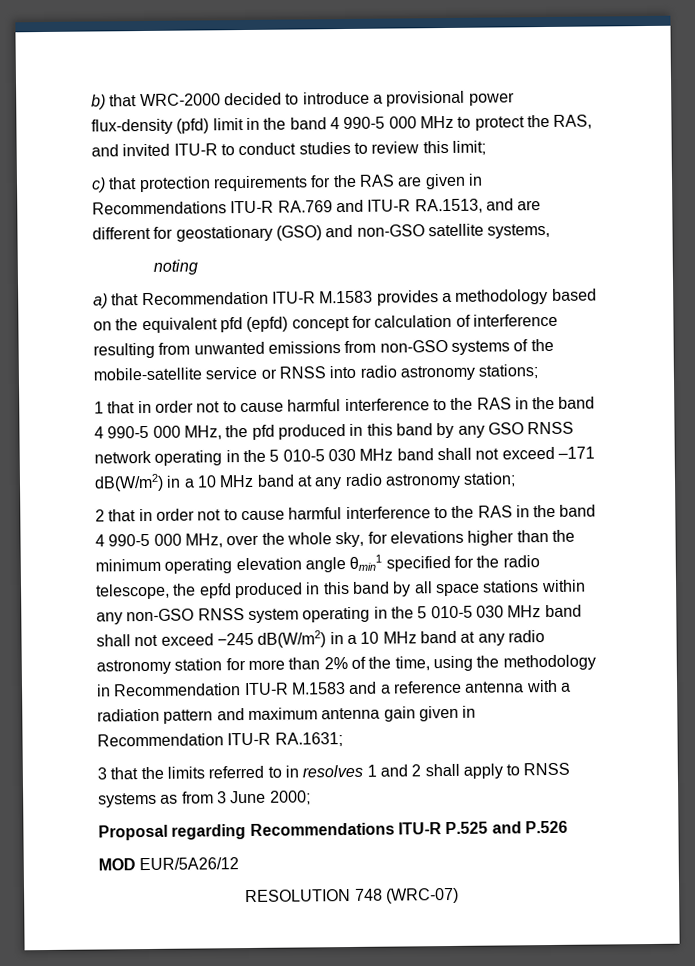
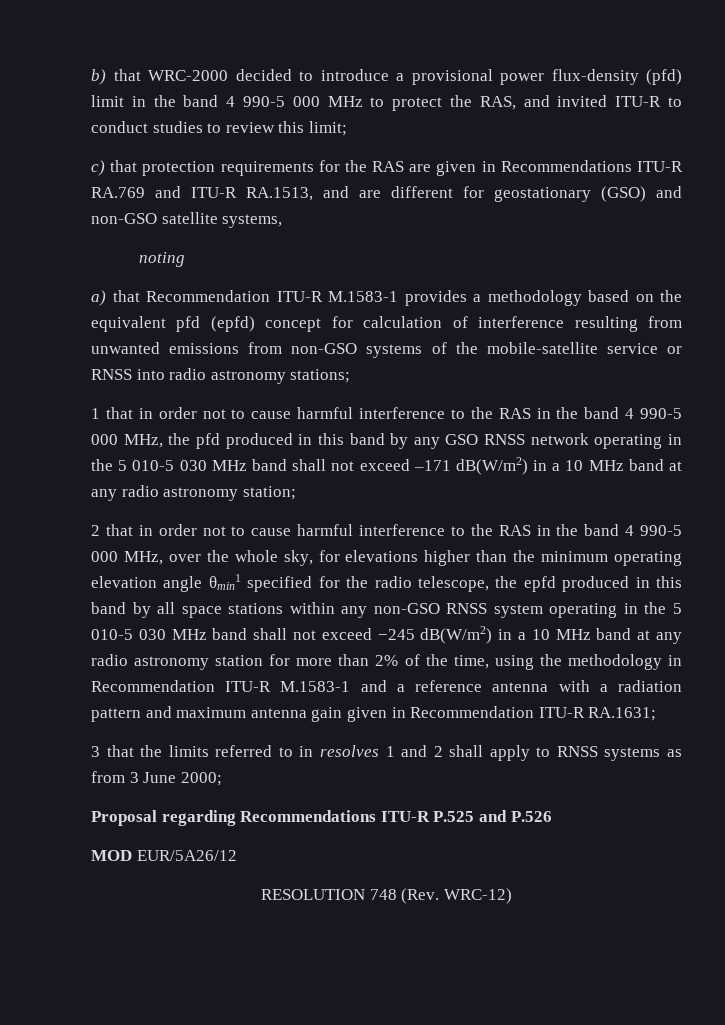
- a) that Recommendation ITU-R M.1583 provides a methodology based on the equivalent pfd (epfd) concept for calculation of interference resulting from unwanted emissions from non-GSO systems of the mobile-satellite service or RNSS into radio astronomy stations;
+ a) that Recommendation ITU-R M.1583-1 provides a methodology based on the equivalent pfd (epfd) concept for calculation of interference resulting from unwanted emissions from non-GSO systems of the mobile-satellite service or RNSS into radio astronomy stations;
- 2 that in order not to cause harmful interference to the RAS in the band 4 990-5 000 MHz, over the whole sky, for elevations higher than the minimum operating elevation angle θmin1 specified for the radio telescope, the epfd produced in this band by all space stations within any non-GSO RNSS system operating in the 5 010-5 030 MHz band shall not exceed −245 dB(W/m2) in a 10 MHz band at any radio astronomy station for more than 2% of the time, using the methodology in Recommendation ITU-R M.1583 and a reference antenna with a radiation pattern and maximum antenna gain given in Recommendation ITU-R RA.1631;
+ 2 that in order not to cause harmful interference to the RAS in the band 4 990-5 000 MHz, over the whole sky, for elevations higher than the minimum operating elevation angle θmin1 specified for the radio telescope, the epfd produced in this band by all space stations within any non-GSO RNSS system operating in the 5 010-5 030 MHz band shall not exceed −245 dB(W/m2) in a 10 MHz band at any radio astronomy station for more than 2% of the time, using the methodology in Recommendation ITU-R M.1583-1 and a reference antenna with a radiation pattern and maximum antenna gain given in Recommendation ITU-R RA.1631;
- RESOLUTION 748 (WRC-07)
+ RESOLUTION 748 (Rev. WRC-12)

